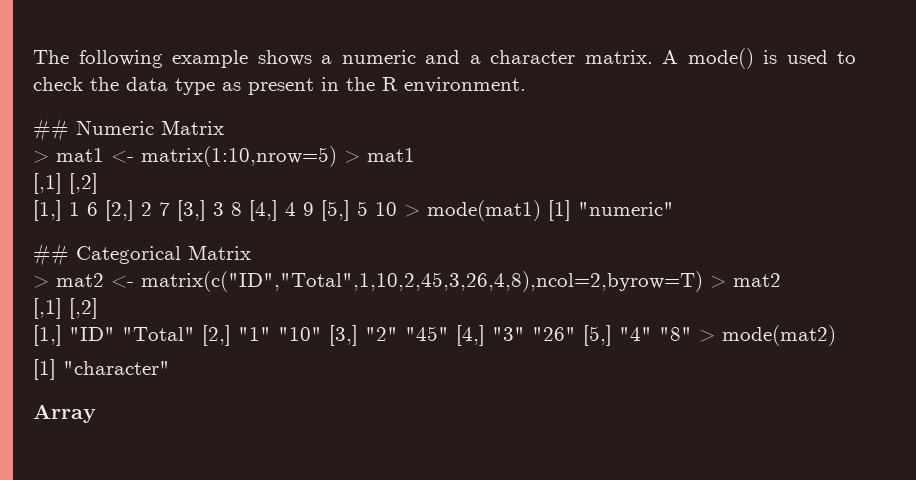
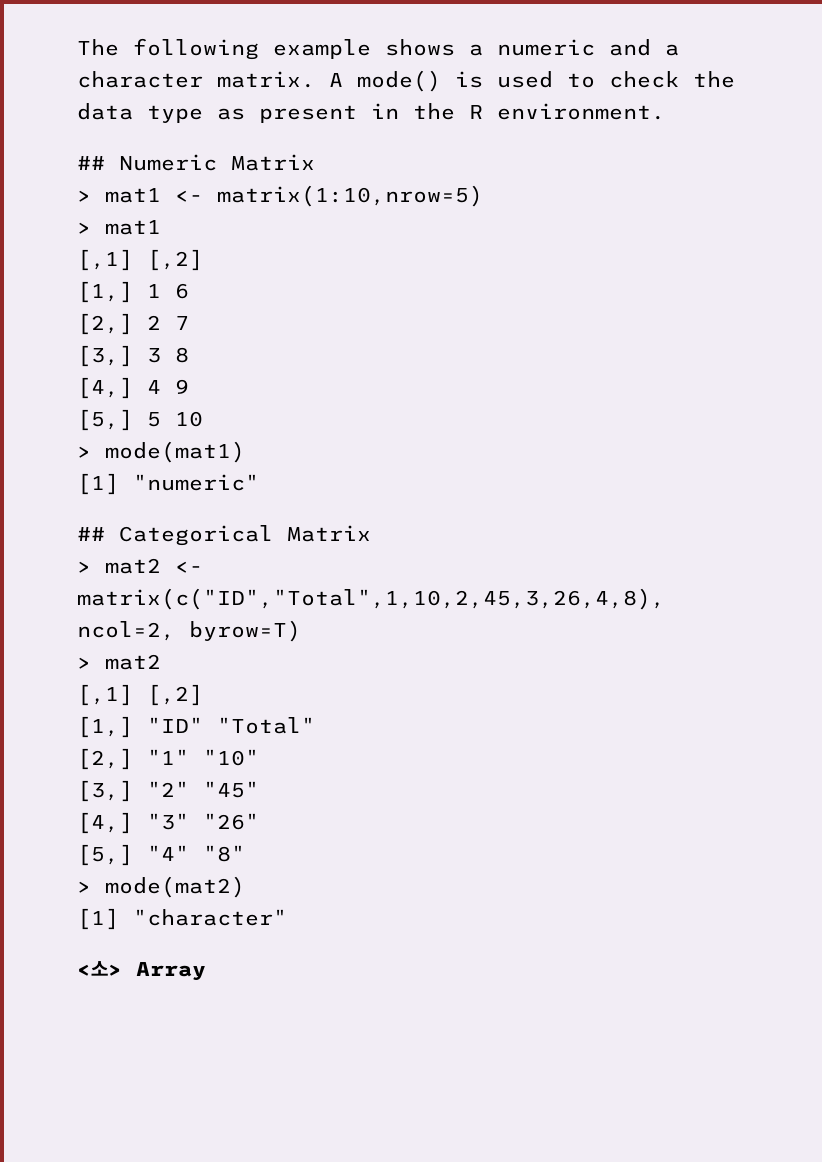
- > mat1 <- matrix(1:10,nrow=5) > mat1
+ > mat1 <- matrix(1:10,nrow=5)
+ > mat1
- [1,] 1 6 [2,] 2 7 [3,] 3 8 [4,] 4 9 [5,] 5 10 > mode(mat1) [1] "numeric"
+ [1,] 1 6
+ [2,] 2 7
+ [3,] 3 8
+ [4,] 4 9
+ [5,] 5 10
+ > mode(mat1)
+ [1] "numeric"
- > mat2 <- matrix(c("ID","Total",1,10,2,45,3,26,4,8),ncol=2,byrow=T) > mat2
+ > mat2 <- matrix(c("ID","Total",1,10,2,45,3,26,4,8), ncol=2, byrow=T)
+ > mat2
- [1,] "ID" "Total" [2,] "1" "10" [3,] "2" "45" [4,] "3" "26" [5,] "4" "8" > mode(mat2)
+ [1,] "ID" "Total"
+ [2,] "1" "10"
+ [3,] "2" "45"
+ [4,] "3" "26"
+ [5,] "4" "8"
+ > mode(mat2)
- Array
+ <소> Array

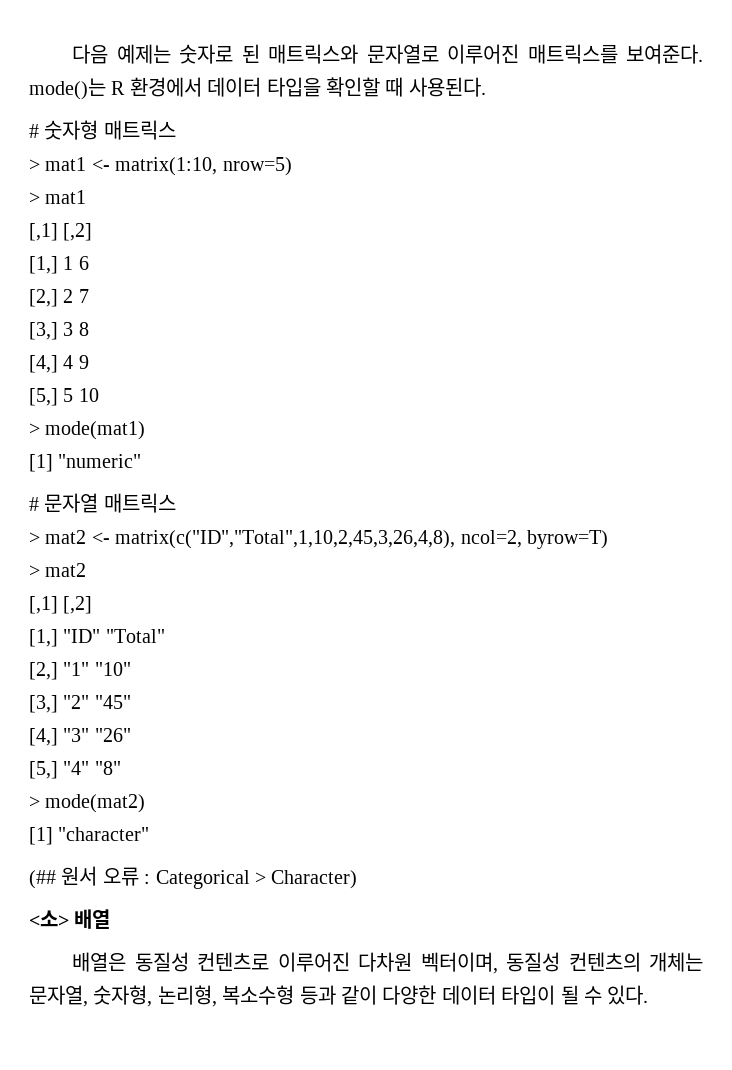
- The following example shows a numeric and a character matrix. A mode() is used to check the data type as present in the R environment.
- ## Numeric Matrix
+ 다음 예제는 숫자로 된 매트릭스와 문자열로 이루어진 매트릭스를 보여준다. mode()는 R 환경에서 데이터 타입을 확인할 때 사용된다.
+ # 숫자형 매트릭스
- > mat1 <- matrix(1:10,nrow=5)
+ > mat1 <- matrix(1:10, nrow=5)
- ## Categorical Matrix
+ # 문자열 매트릭스
- <소> Array
+ (## 원서 오류 : Categorical > Character)
+ <소> 배열
+ 배열은 동질성 컨텐츠로 이루어진 다차원 벡터이며, 동질성 컨텐츠의 개체는 문자열, 숫자형, 논리형, 복소수형 등과 같이 다양한 데이터 타입이 될 수 있다.

